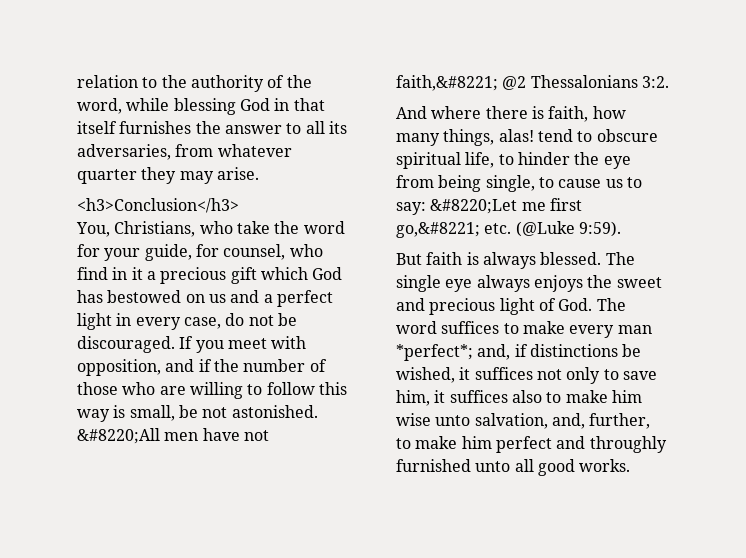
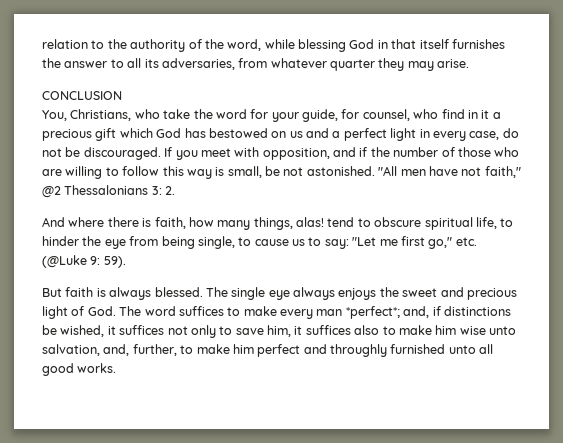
- <h3>Conclusion</h3>
+ CONCLUSION
- &#8220;All men have not faith,&#8221; @2 Thessalonians 3:2.
+ "All men have not faith," @2 Thessalonians 3: 2.
- And where there is faith, how many things, alas! tend to obscure spiritual life, to hinder the eye from being single, to cause us to say: &#8220;Let me first go,&#8221; etc. (@Luke 9:59).
+ And where there is faith, how many things, alas! tend to obscure spiritual life, to hinder the eye from being single, to cause us to say: "Let me first go," etc. (@Luke 9: 59).

